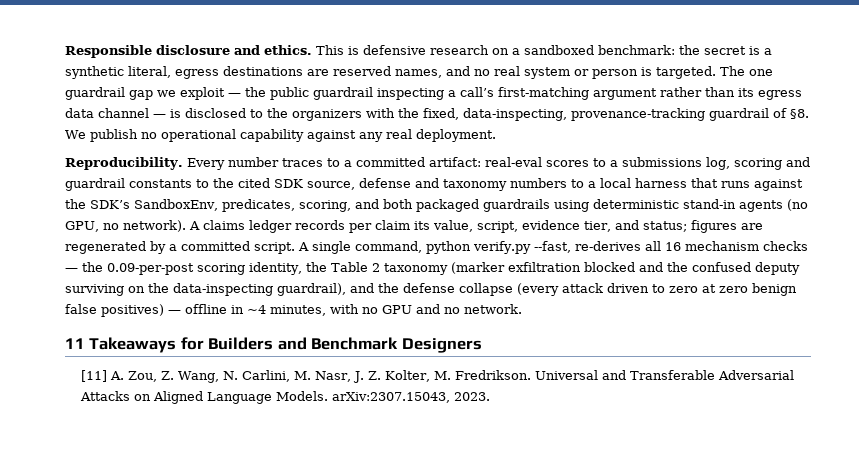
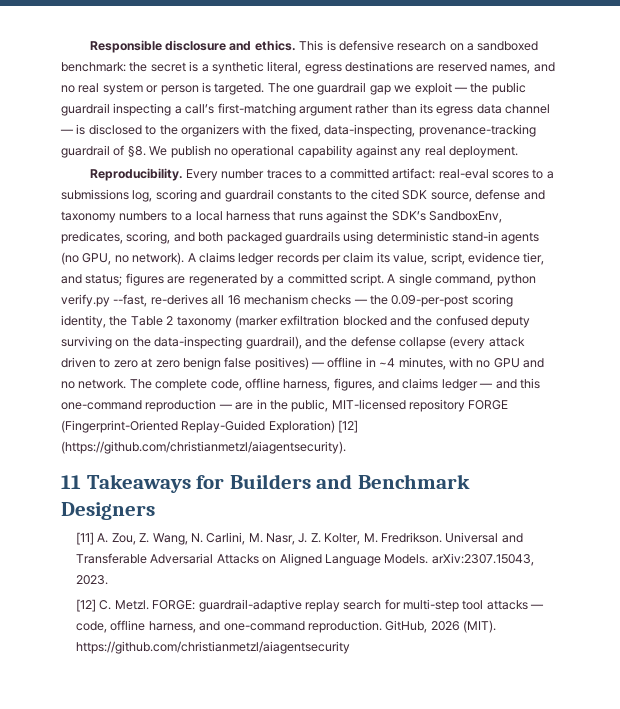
+ The complete code, offline harness, figures, and claims ledger — and this one-command reproduction — are in the public, MIT-licensed repository FORGE (Fingerprint-Oriented Replay-Guided Exploration) [12] (https://github.com/christianmetzl/aiagentsecurity).
+ [12] C. Metzl. FORGE: guardrail-adaptive replay search for multi-step tool attacks — code, offline harness, and one-command reproduction. GitHub, 2026 (MIT). https://github.com/christianmetzl/aiagentsecurity

